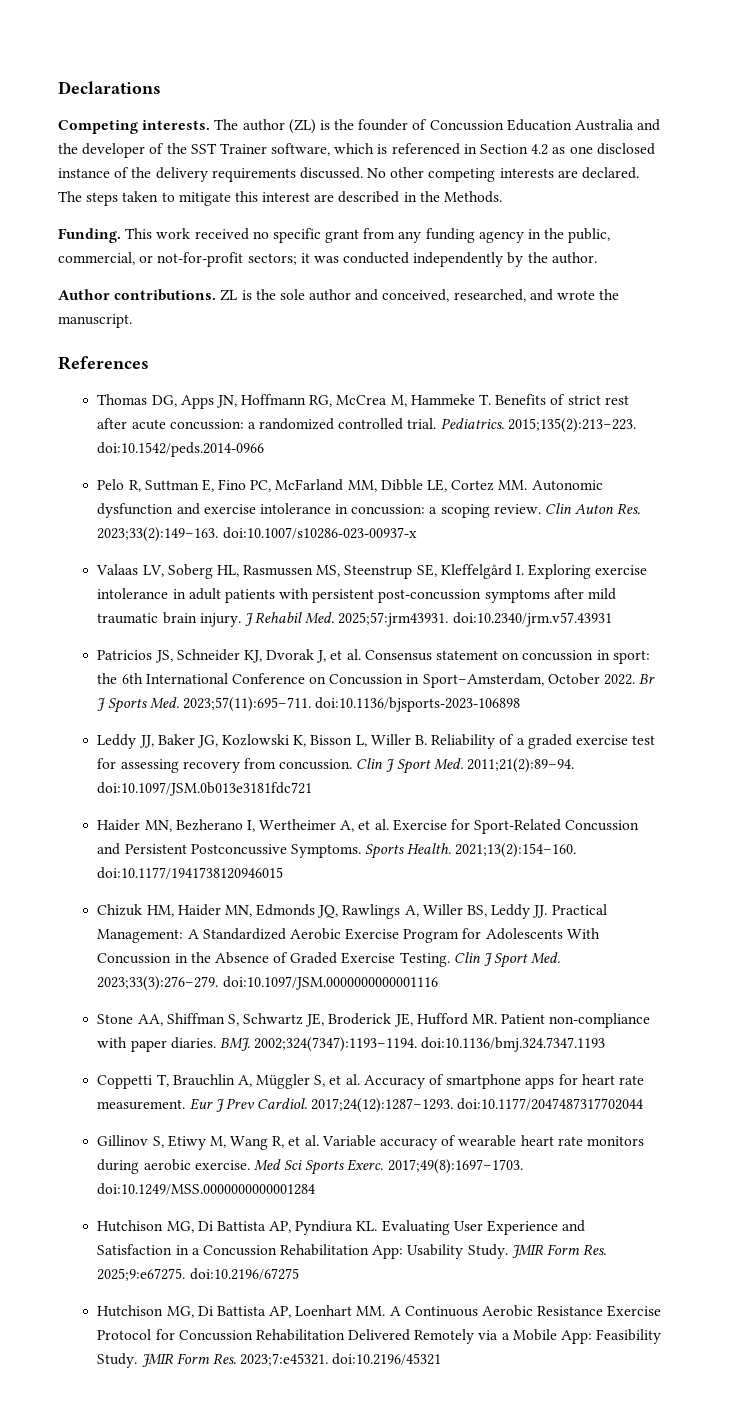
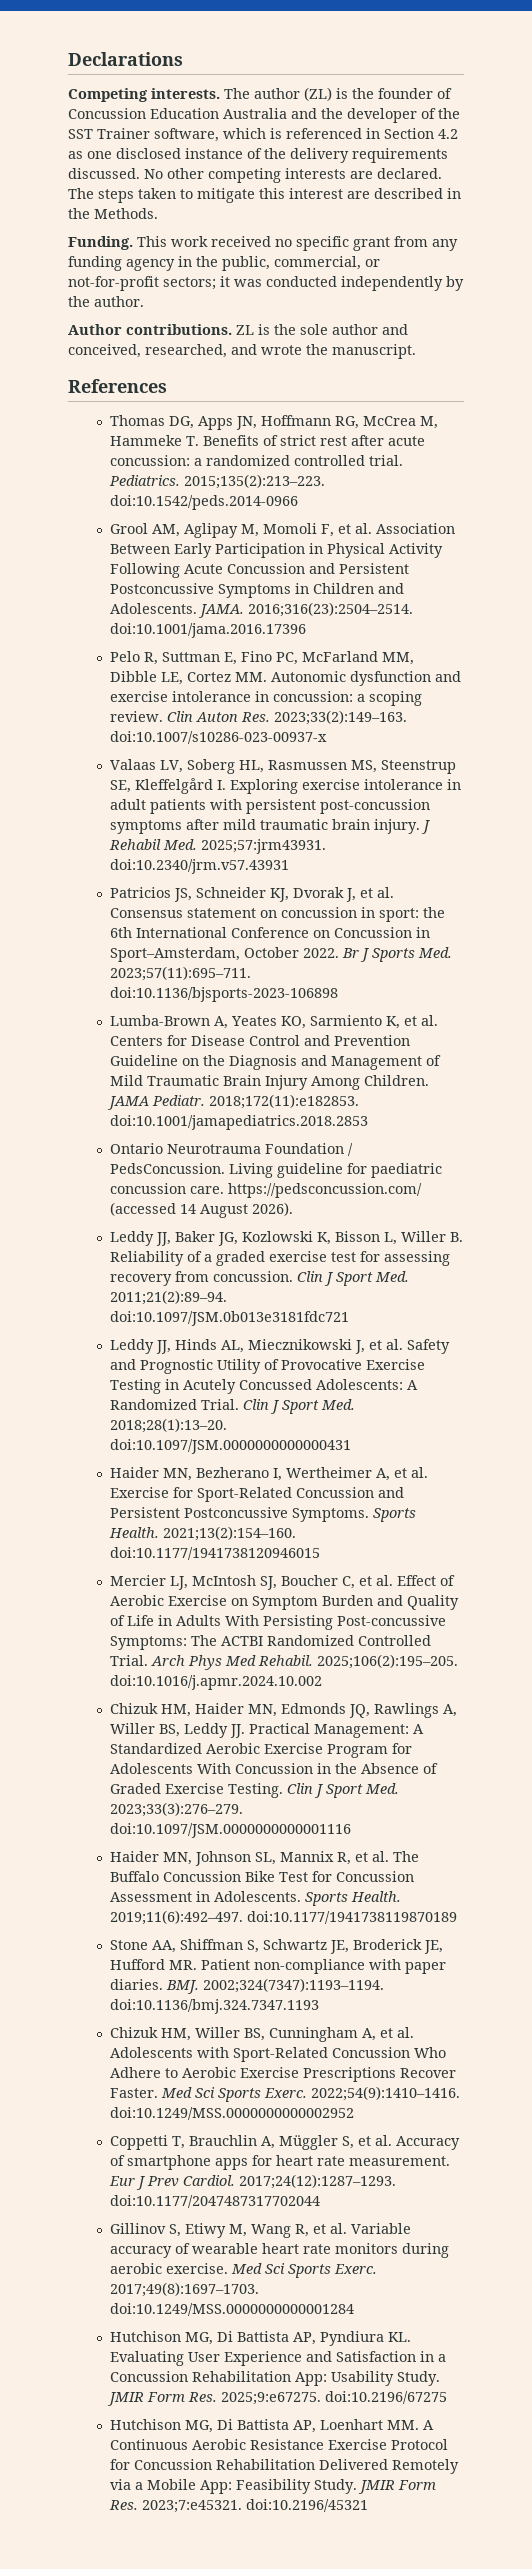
+ Grool AM, Aglipay M, Momoli F, et al. Association Between Early Participation in Physical Activity Following Acute Concussion and Persistent Postconcussive Symptoms in Children and Adolescents. JAMA. 2016;316(23):2504–2514. doi:10.1001/jama.2016.17396
+ Lumba-Brown A, Yeates KO, Sarmiento K, et al. Centers for Disease Control and Prevention Guideline on the Diagnosis and Management of Mild Traumatic Brain Injury Among Children. JAMA Pediatr. 2018;172(11):e182853. doi:10.1001/jamapediatrics.2018.2853
+ Ontario Neurotrauma Foundation / PedsConcussion. Living guideline for paediatric concussion care. https://pedsconcussion.com/ (accessed 14 August 2026).
+ Leddy JJ, Hinds AL, Miecznikowski J, et al. Safety and Prognostic Utility of Provocative Exercise Testing in Acutely Concussed Adolescents: A Randomized Trial. Clin J Sport Med. 2018;28(1):13–20. doi:10.1097/JSM.0000000000000431
+ Mercier LJ, McIntosh SJ, Boucher C, et al. Effect of Aerobic Exercise on Symptom Burden and Quality of Life in Adults With Persisting Post-concussive Symptoms: The ACTBI Randomized Controlled Trial. Arch Phys Med Rehabil. 2025;106(2):195–205. doi:10.1016/j.apmr.2024.10.002
+ Haider MN, Johnson SL, Mannix R, et al. The Buffalo Concussion Bike Test for Concussion Assessment in Adolescents. Sports Health. 2019;11(6):492–497. doi:10.1177/1941738119870189
+ Chizuk HM, Willer BS, Cunningham A, et al. Adolescents with Sport-Related Concussion Who Adhere to Aerobic Exercise Prescriptions Recover Faster. Med Sci Sports Exerc. 2022;54(9):1410–1416. doi:10.1249/MSS.0000000000002952

